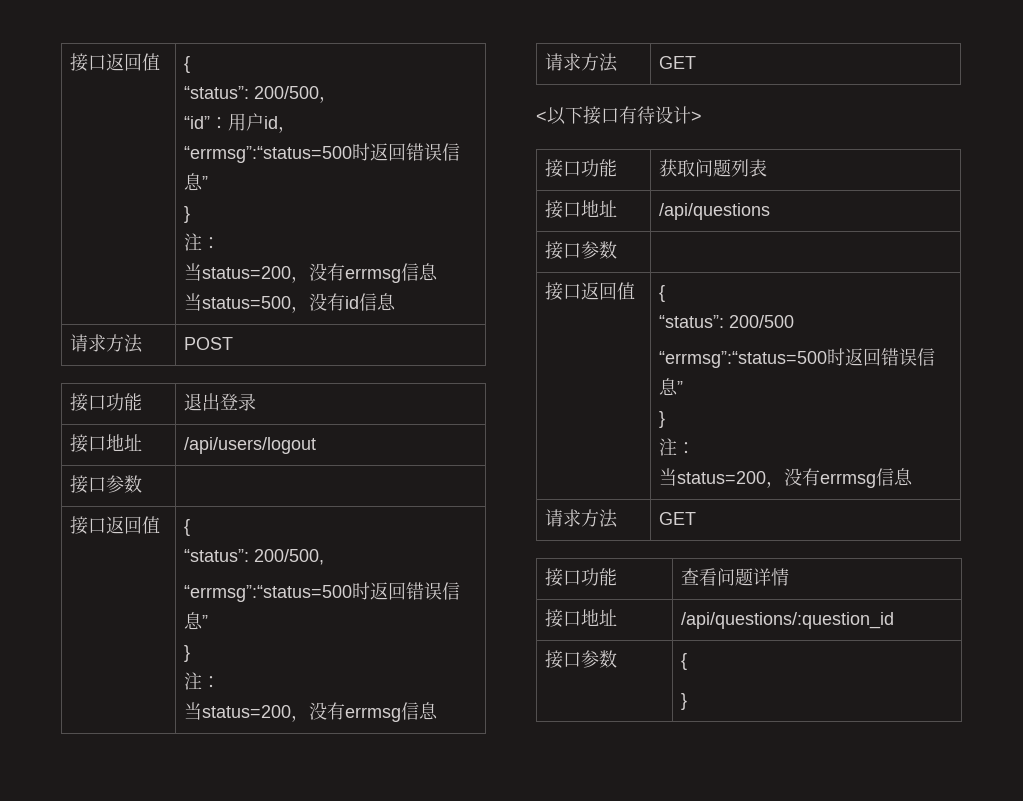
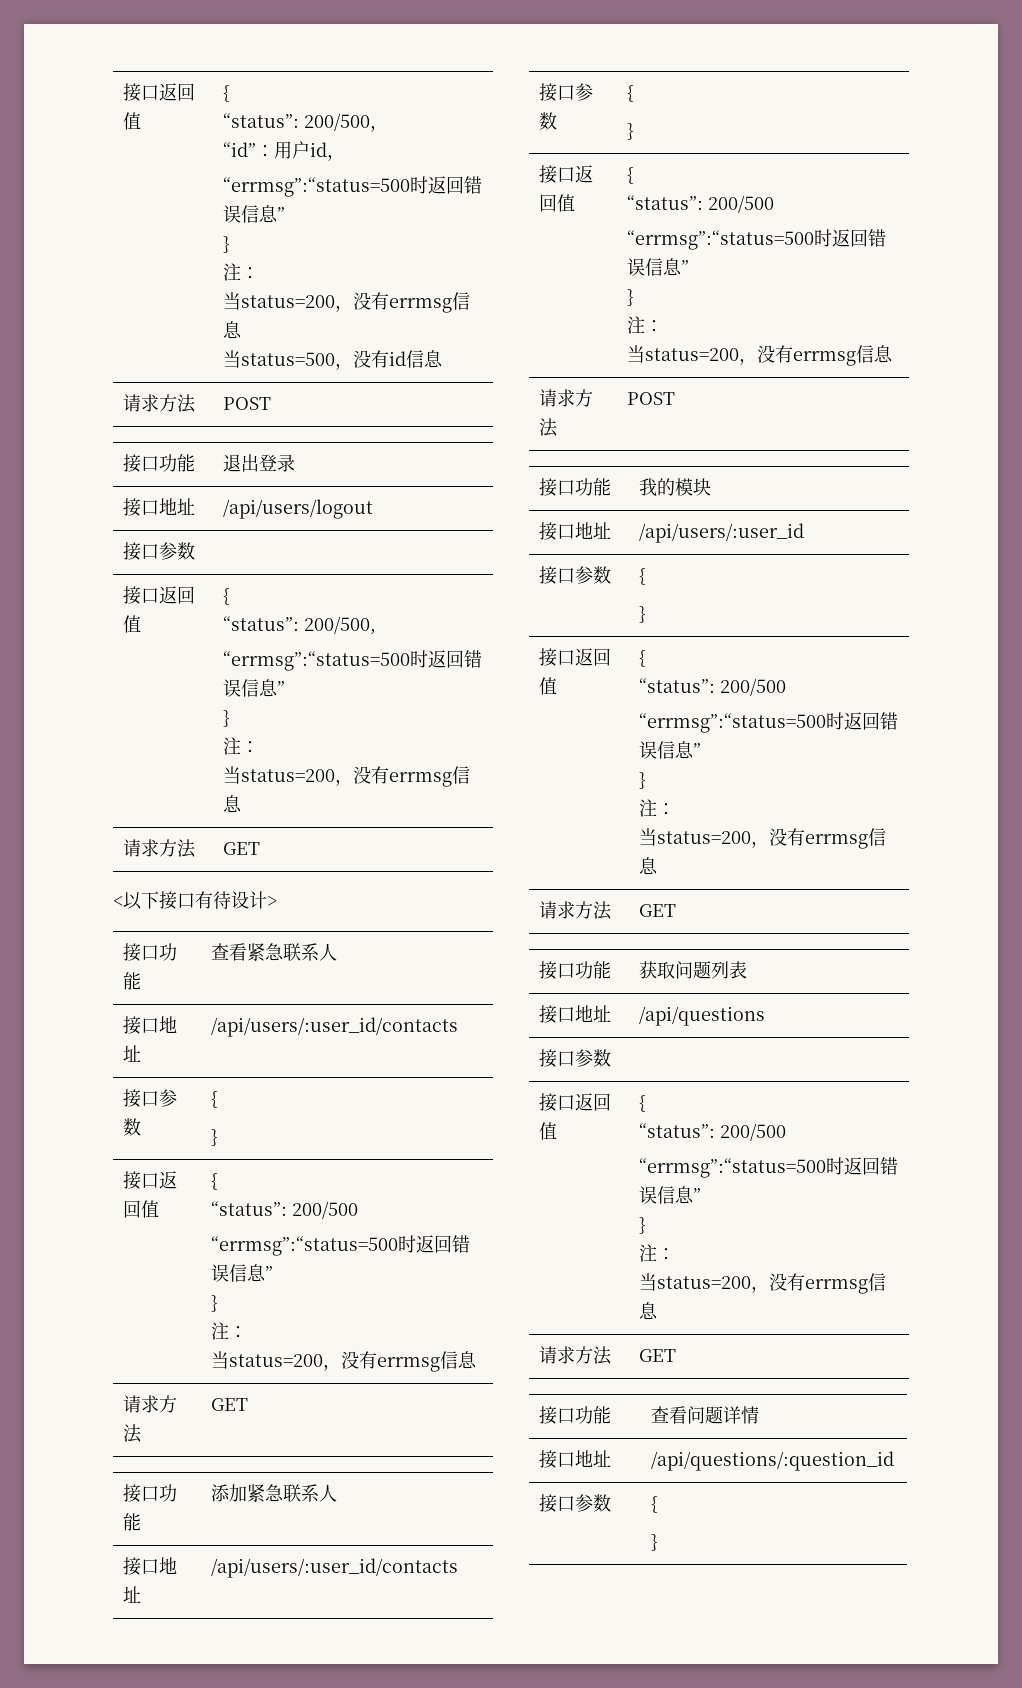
+ 接口功能 | 查看紧急联系人
+ 接口地址 | /api/users/:user_id/contacts
+ 接口参数 | {
+ }
+ 接口返回值 | {
+ “status”: 200/500
+ “errmsg”:“status=500时返回错误信息”
+ }
+ 注：
+ 当status=200，没有errmsg信息
+ 请求方法 | GET
+ 接口功能 | 添加紧急联系人
+ 接口地址 | /api/users/:user_id/contacts
+ 接口参数 | {
+ }
+ 接口返回值 | {
+ “status”: 200/500
+ “errmsg”:“status=500时返回错误信息”
+ }
+ 注：
+ 当status=200，没有errmsg信息
+ 请求方法 | POST
+ 接口功能 | 我的模块
+ 接口地址 | /api/users/:user_id
+ 接口参数 | {
+ }
+ 接口返回值 | {
+ “status”: 200/500
+ “errmsg”:“status=500时返回错误信息”
+ }
+ 注：
+ 当status=200，没有errmsg信息
+ 请求方法 | GET

